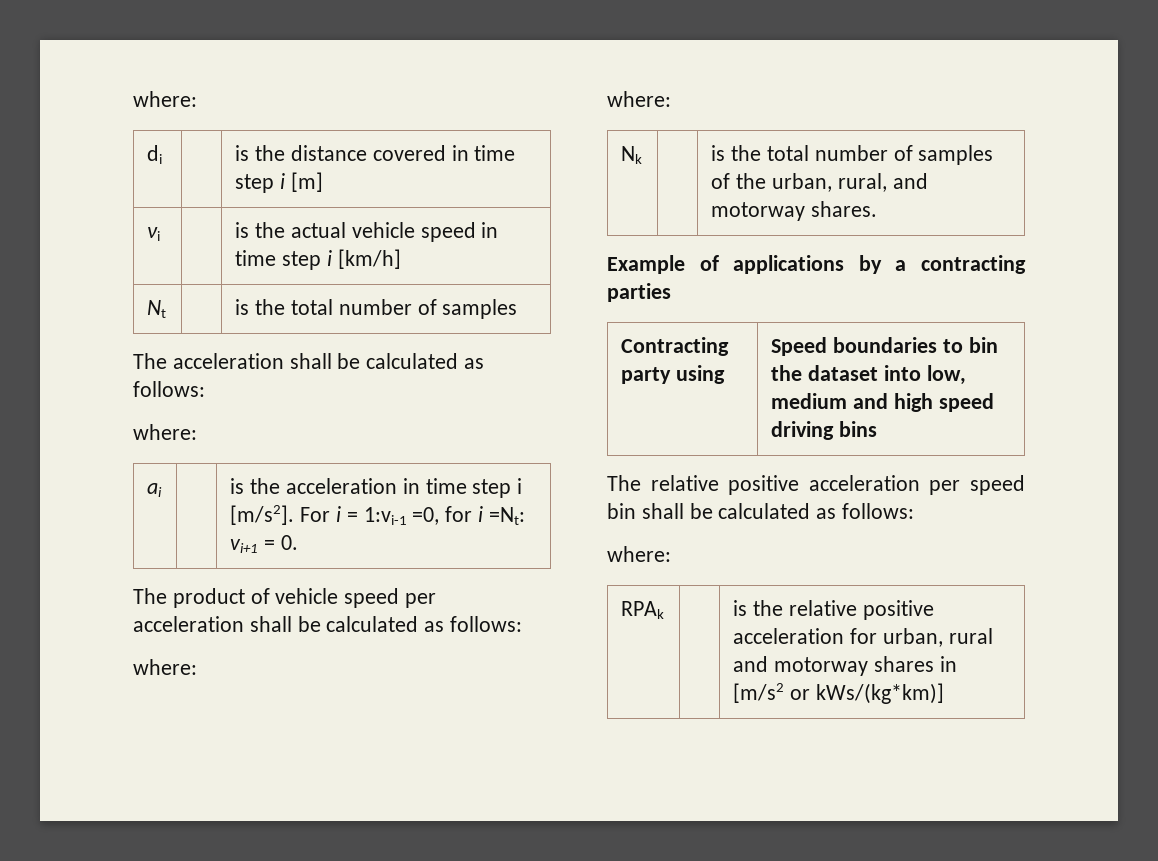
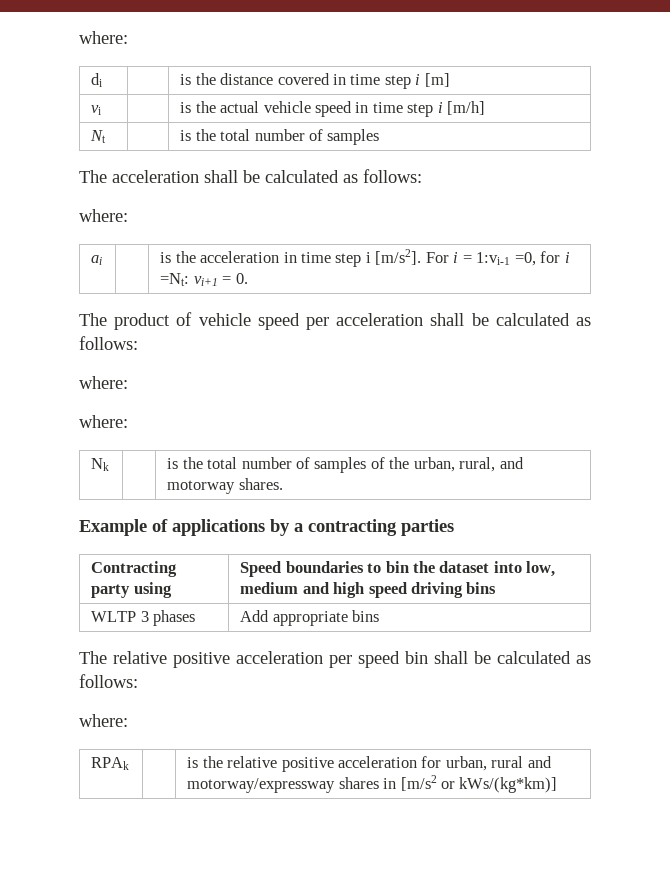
- νi | | is the actual vehicle speed in time step i [km/h]
+ νi | | is the actual vehicle speed in time step i [m/h]
+ WLTP 3 phases | Add appropriate bins
- RPAk | | is the relative positive acceleration for urban, rural and motorway shares in [m/s2 or kWs/(kg*km)]
+ RPAk | | is the relative positive acceleration for urban, rural and motorway/expressway shares in [m/s2 or kWs/(kg*km)]

